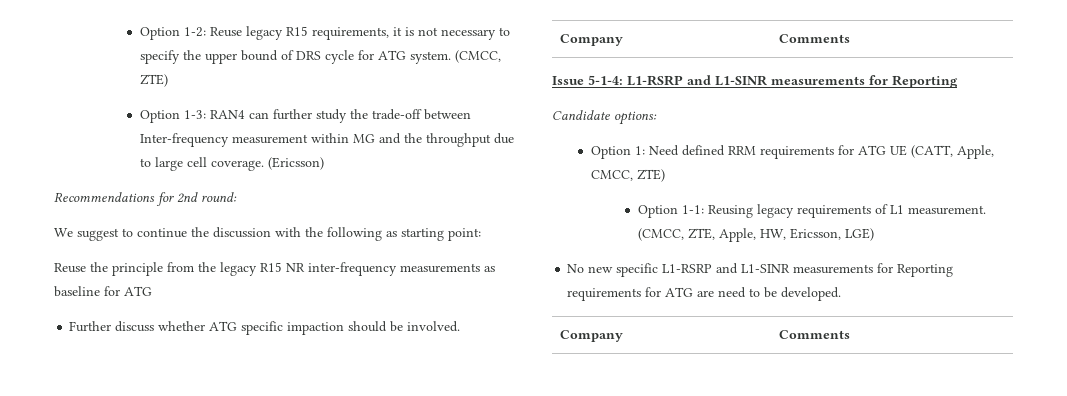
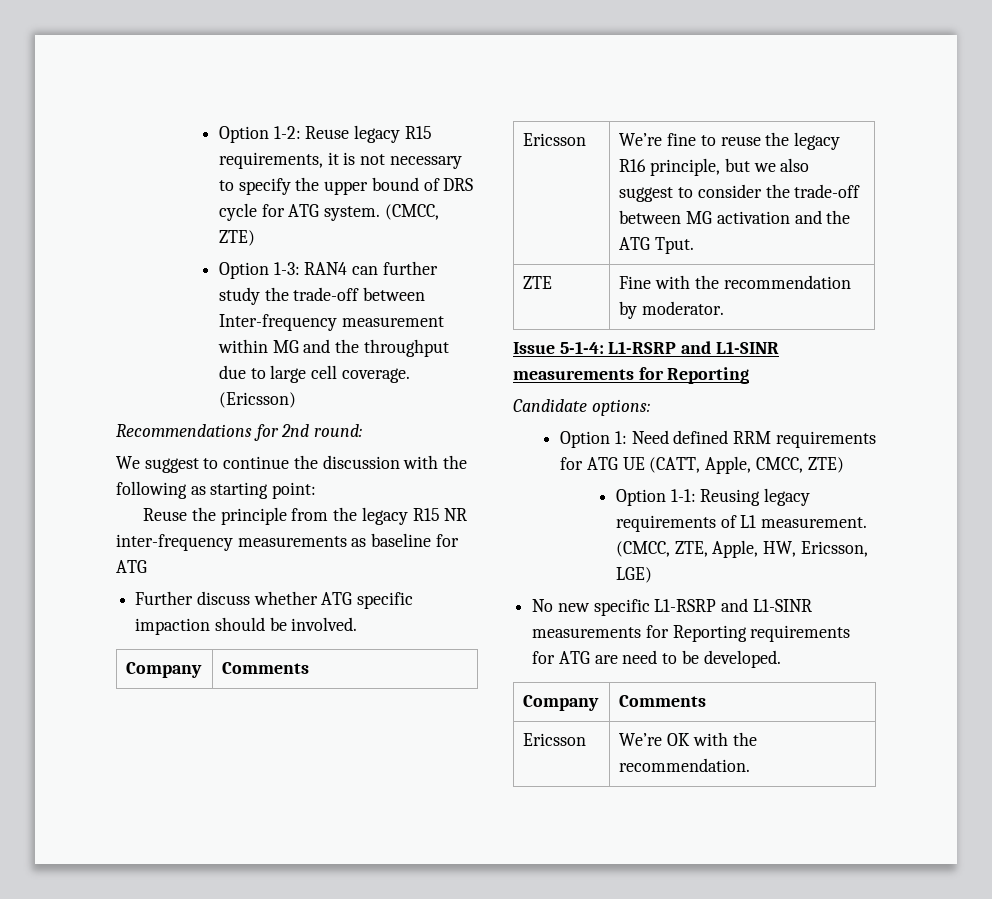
+ Ericsson | We’re fine to reuse the legacy R16 principle, but we also suggest to consider the trade-off between MG activation and the ATG Tput.
+ ZTE | Fine with the recommendation by moderator.
+ Ericsson | We’re OK with the recommendation.

